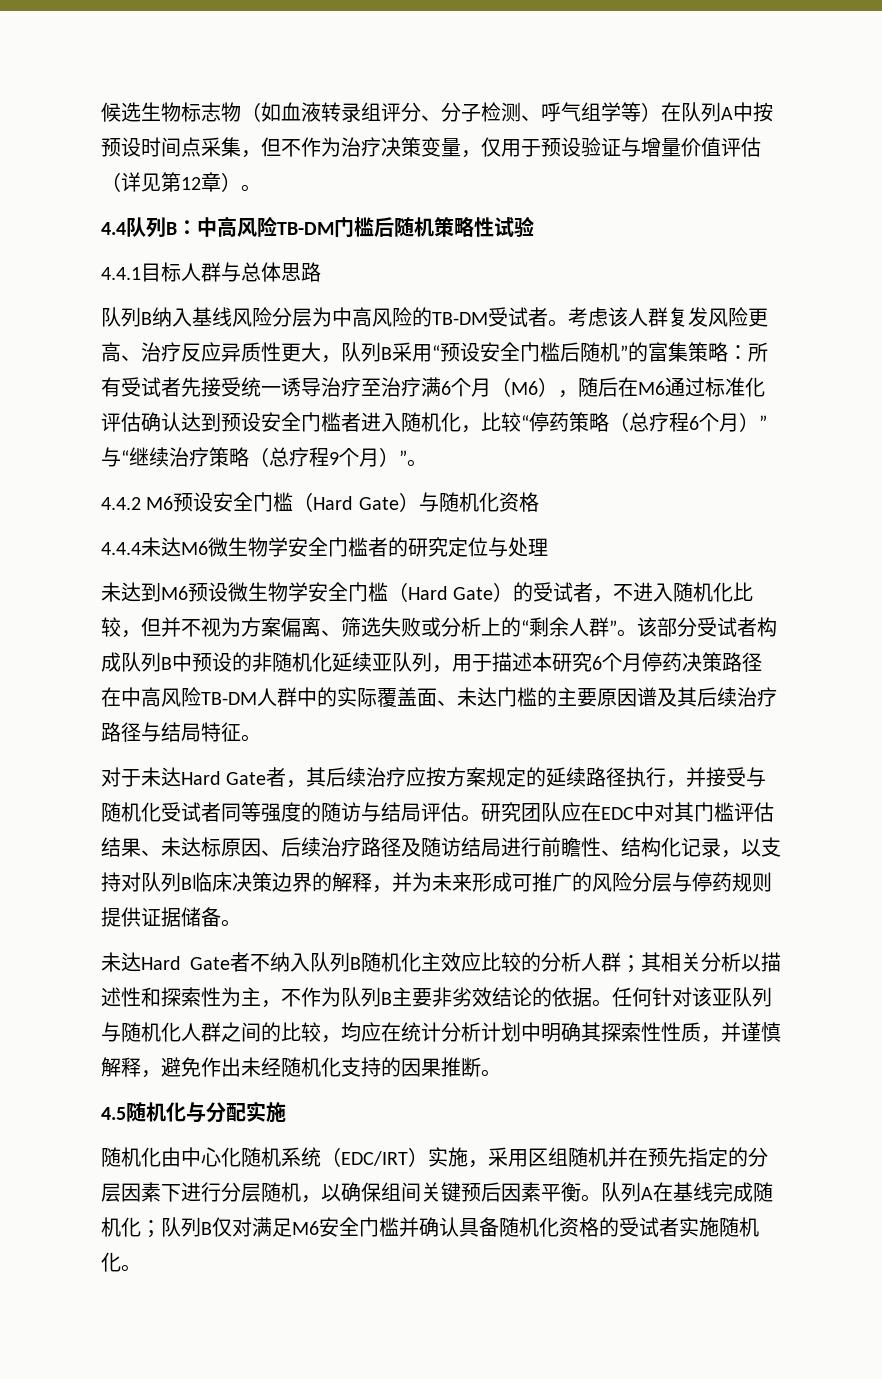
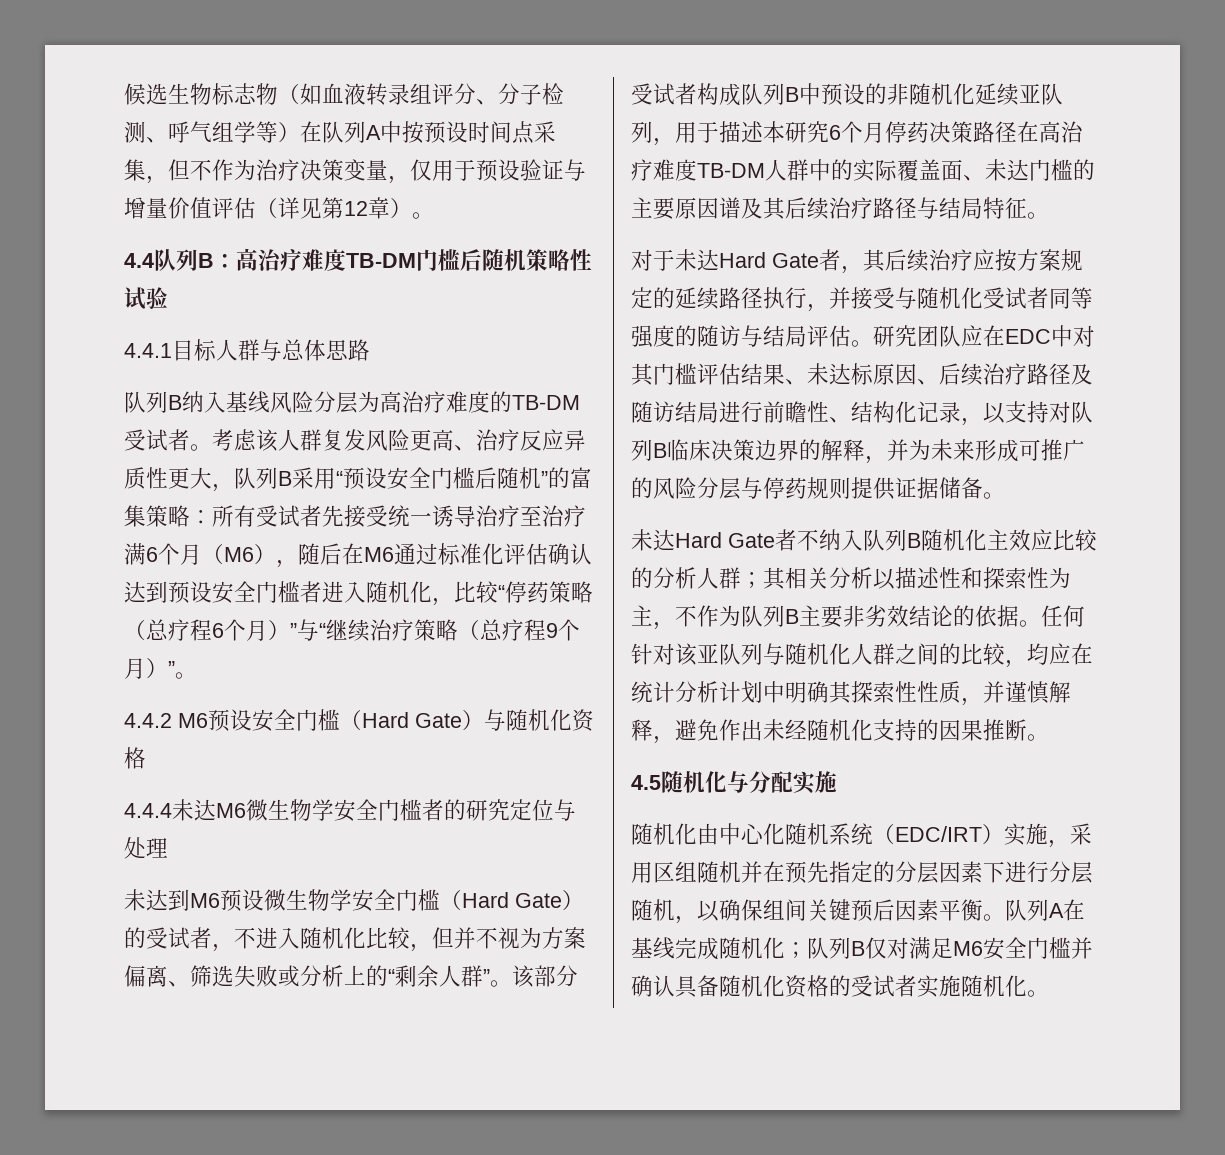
- 4.4队列B：中高风险TB-DM门槛后随机策略性试验
+ 4.4队列B：高治疗难度TB-DM门槛后随机策略性试验
- 队列B纳入基线风险分层为中高风险的TB-DM受试者。
+ 队列B纳入基线风险分层为高治疗难度的TB-DM受试者。
- 该部分受试者构成队列B中预设的非随机化延续亚队列，用于描述本研究6个月停药决策路径在中高风险TB-DM人群中的实际覆盖面、未达门槛的主要原因谱及其后续治疗路径与结局特征。
+ 该部分受试者构成队列B中预设的非随机化延续亚队列，用于描述本研究6个月停药决策路径在高治疗难度TB-DM人群中的实际覆盖面、未达门槛的主要原因谱及其后续治疗路径与结局特征。

